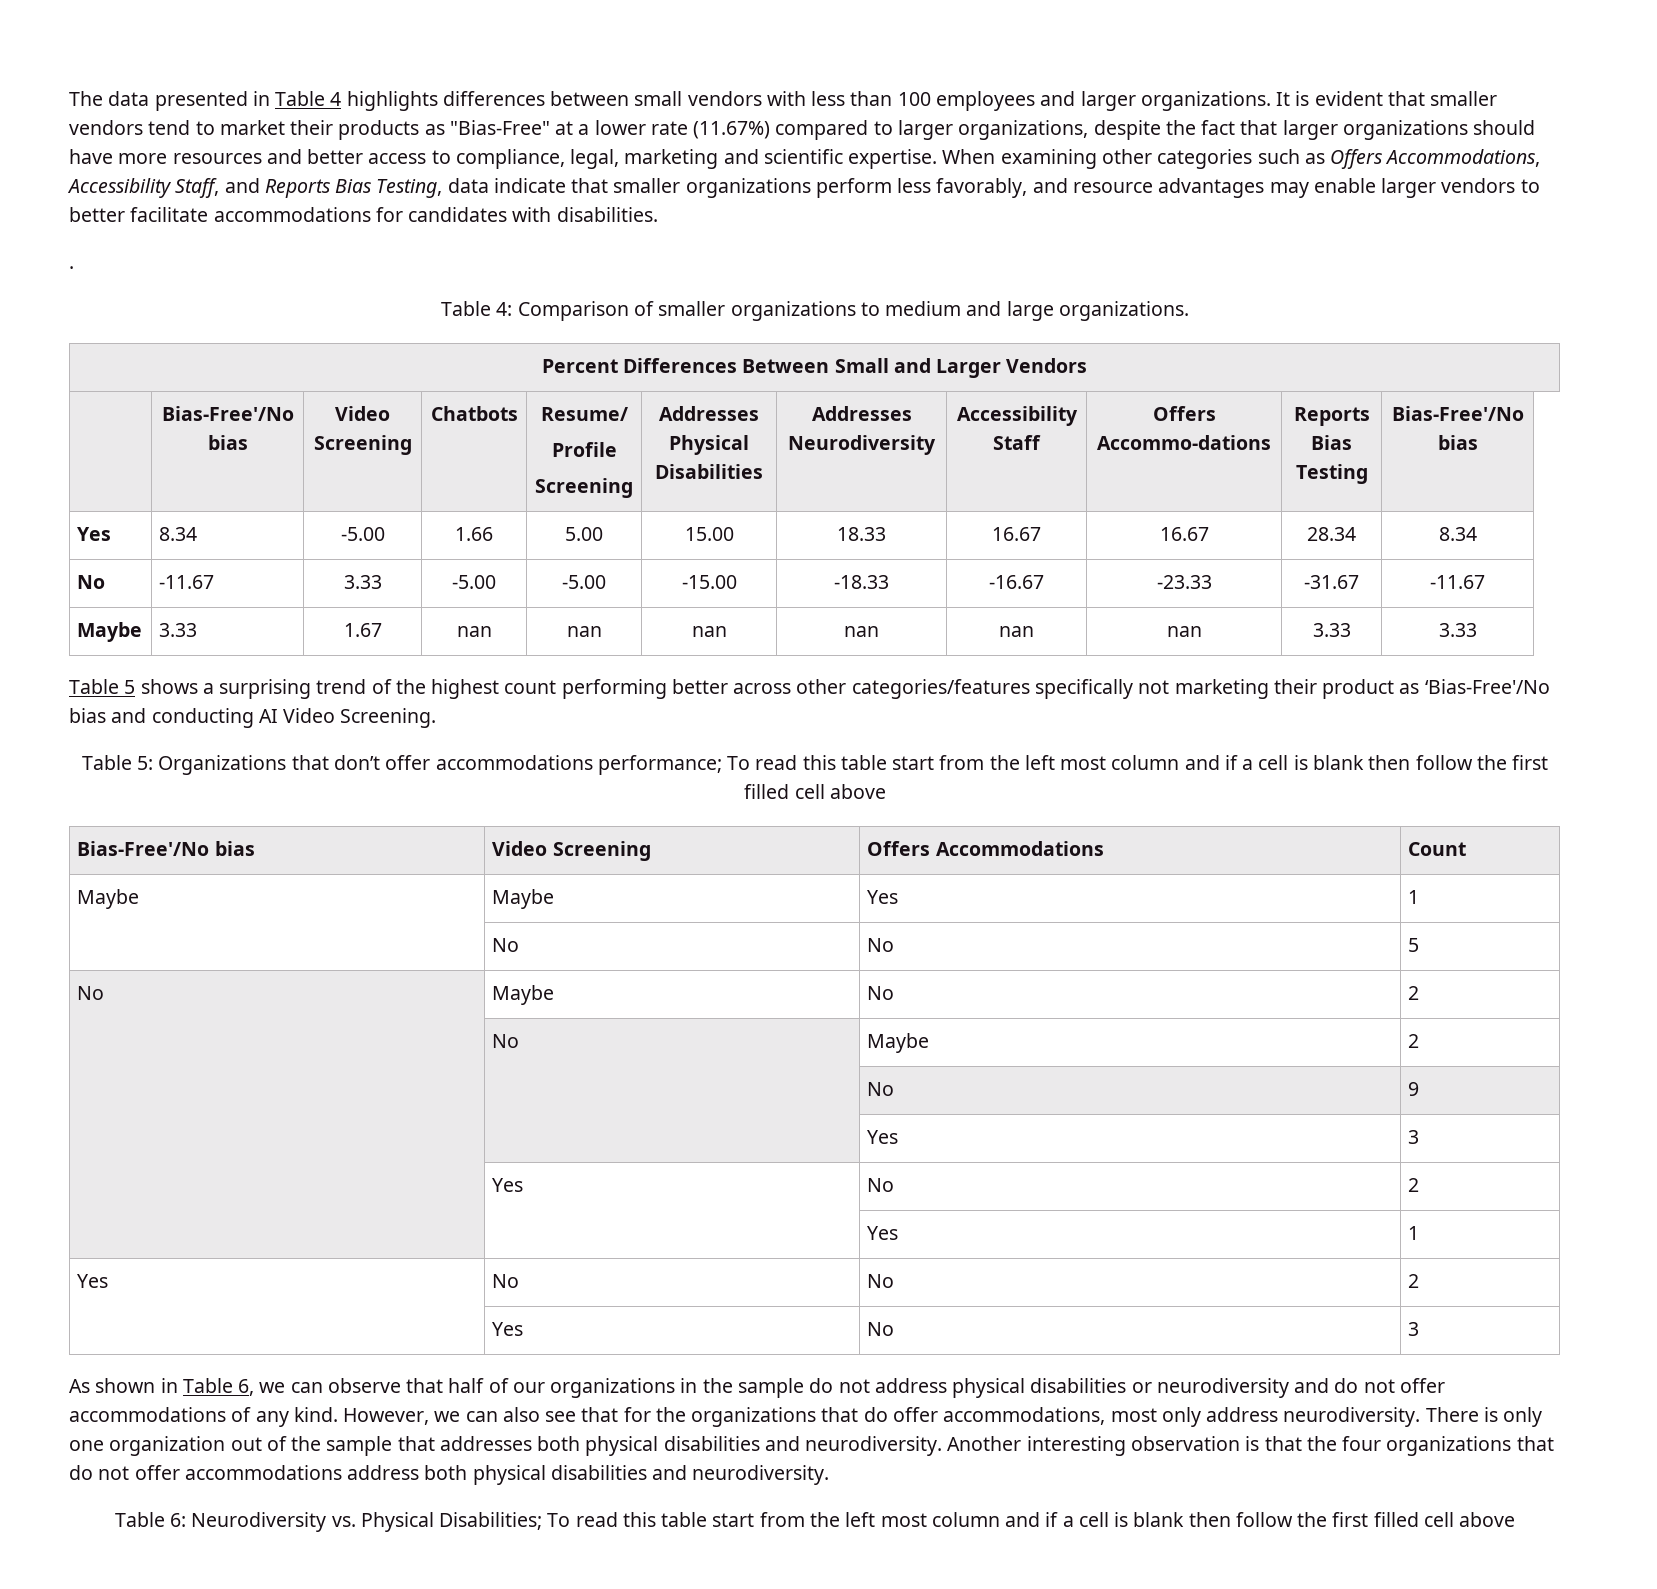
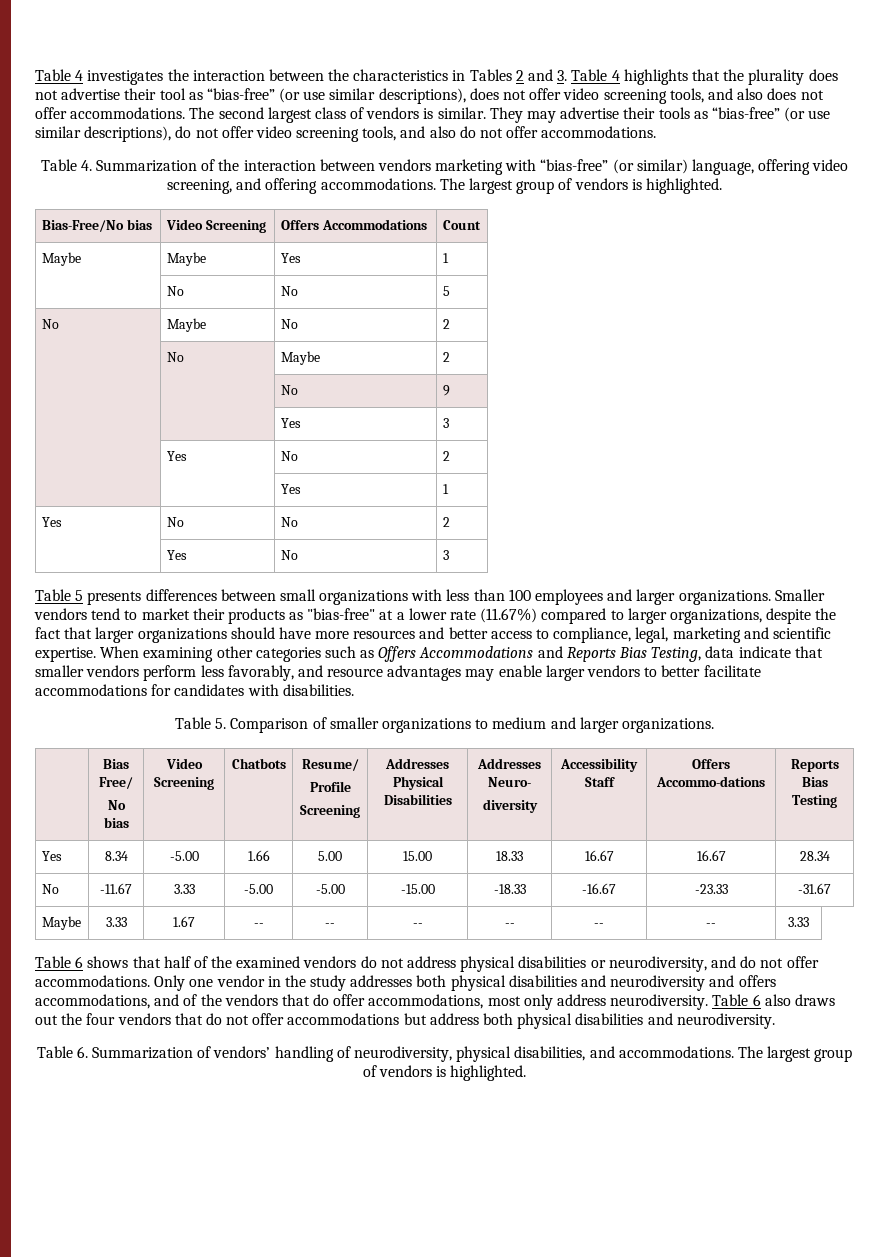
- The data presented in Table 4 highlights differences between small vendors with less than 100 employees and larger organizations. It is evident that smaller vendors tend to market their products as "Bias-Free" at a lower rate (11.67%) compared to larger organizations, despite the fact that larger organizations should have more resources and better access to compliance, legal, marketing and scientific expertise. When examining other categories such as Offers Accommodations, Accessibility Staff, and Reports Bias Testing, data indicate that smaller organizations perform less favorably, and resource advantages may enable larger vendors to better facilitate accommodations for candidates with disabilities.
- .
- Table 4: Comparison of smaller organizations to medium and large organizations.
- Percent Differences Between Small and Larger Vendors
- | Bias-Free'/No bias | Video Screening | Chatbots | Resume/
- Profile
- Screening | Addresses Physical Disabilities | Addresses Neurodiversity | Accessibility Staff | Offers Accommo-dations | Reports Bias Testing | Bias-Free'/No bias
- Yes | 8.34 | -5.00 | 1.66 | 5.00 | 15.00 | 18.33 | 16.67 | 16.67 | 28.34 | 8.34
- No | -11.67 | 3.33 | -5.00 | -5.00 | -15.00 | -18.33 | -16.67 | -23.33 | -31.67 | -11.67
- Maybe | 3.33 | 1.67 | nan | nan | nan | nan | nan | nan | 3.33 | 3.33
- Table 5 shows a surprising trend of the highest count performing better across other categories/features specifically not marketing their product as ‘Bias-Free'/No bias and conducting AI Video Screening.
- Table 5: Organizations that don’t offer accommodations performance; To read this table start from the left most column and if a cell is blank then follow the first filled cell above
- Bias-Free'/No bias | Video Screening | Offers Accommodations | Count
+ Table 4 investigates the interaction between the characteristics in Tables 2 and 3. Table 4 highlights that the plurality does not advertise their tool as “bias-free” (or use similar descriptions), does not offer video screening tools, and also does not offer accommodations. The second largest class of vendors is similar. They may advertise their tools as “bias-free” (or use similar descriptions), do not offer video screening tools, and also do not offer accommodations.
+ Table 4. Summarization of the interaction between vendors marketing with “bias-free” (or similar) language, offering video screening, and offering accommodations. The largest group of vendors is highlighted.
+ Bias-Free/No bias | Video Screening | Offers Accommodations | Count
- As shown in Table 6, we can observe that half of our organizations in the sample do not address physical disabilities or neurodiversity and do not offer accommodations of any kind. However, we can also see that for the organizations that do offer accommodations, most only address neurodiversity.
+ Table 5 presents differences between small organizations with less than 100 employees and larger organizations. Smaller vendors tend to market their products as "bias-free" at a lower rate (11.67%) compared to larger organizations, despite the fact that larger organizations should have more resources and better access to compliance, legal, marketing and scientific expertise. When examining other categories such as Offers Accommodations and Reports Bias Testing, data indicate that smaller vendors perform less favorably, and resource advantages may enable larger vendors to better facilitate accommodations for candidates with disabilities.
+ Table 5. Comparison of smaller organizations to medium and larger organizations.
+ | Bias Free/
+ No bias | Video Screening | Chatbots | Resume/
+ Profile
+ Screening | Addresses Physical Disabilities | Addresses Neuro-
+ diversity | Accessibility Staff | Offers Accommo-dations | Reports Bias Testing
+ Yes | 8.34 | -5.00 | 1.66 | 5.00 | 15.00 | 18.33 | 16.67 | 16.67 | 28.34
+ No | -11.67 | 3.33 | -5.00 | -5.00 | -15.00 | -18.33 | -16.67 | -23.33 | -31.67
+ Maybe | 3.33 | 1.67 | -- | -- | -- | -- | -- | -- | 3.33
+ Table 6 shows that half of the examined vendors do not address physical disabilities or neurodiversity, and do not offer accommodations. Only one vendor in the study addresses both physical disabilities and neurodiversity and offers accommodations, and of the vendors that do offer accommodations, most only address neurodiversity.
- There is only one organization out of the sample that addresses both physical disabilities and neurodiversity. Another interesting observation is that the four organizations that do not offer accommodations address both physical disabilities and neurodiversity.
+ Table 6 also draws out the four vendors that do not offer accommodations but address both physical disabilities and neurodiversity.
- Table 6: Neurodiversity vs. Physical Disabilities; To read this table start from the left most column and if a cell is blank then follow the first filled cell above
+ Table 6. Summarization of vendors’ handling of neurodiversity, physical disabilities, and accommodations. The largest group of vendors is highlighted.

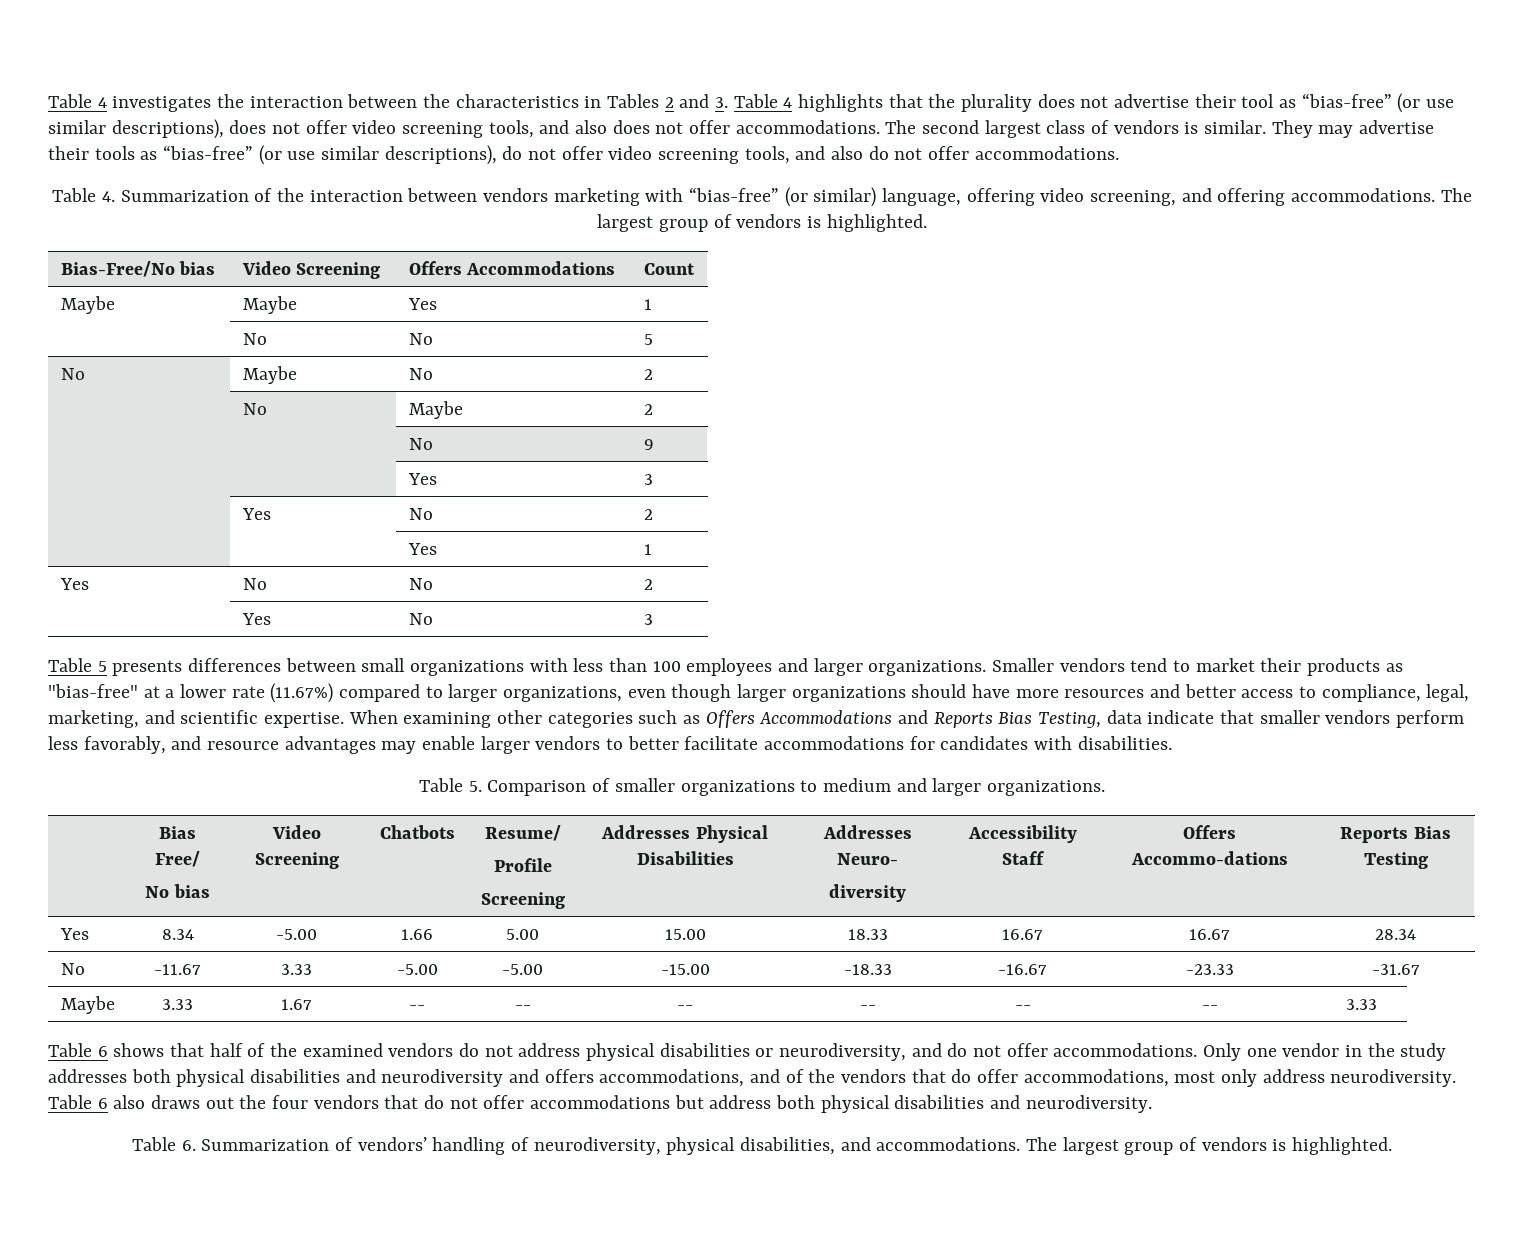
- Smaller vendors tend to market their products as "bias-free" at a lower rate (11.67%) compared to larger organizations, despite the fact that larger organizations should have more resources and better access to compliance, legal, marketing and scientific expertise.
+ Smaller vendors tend to market their products as "bias-free" at a lower rate (11.67%) compared to larger organizations, even though larger organizations should have more resources and better access to compliance, legal, marketing, and scientific expertise.

